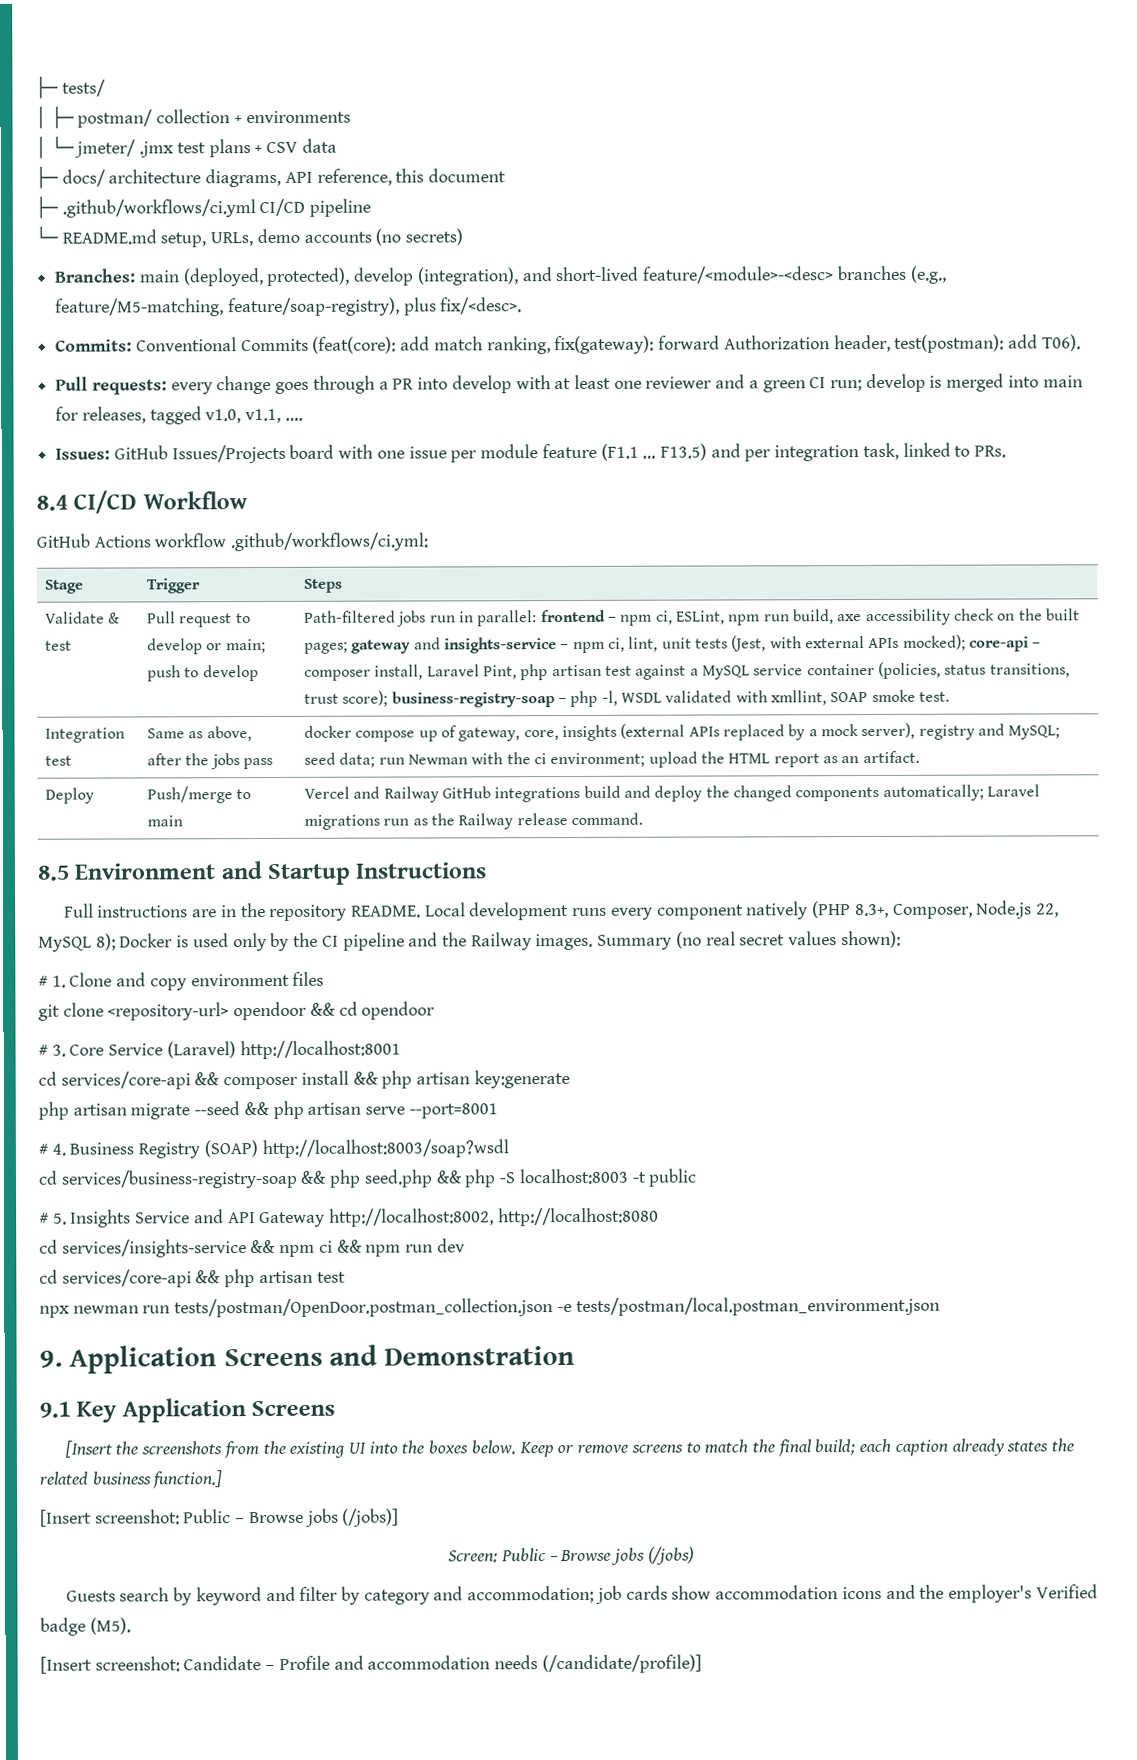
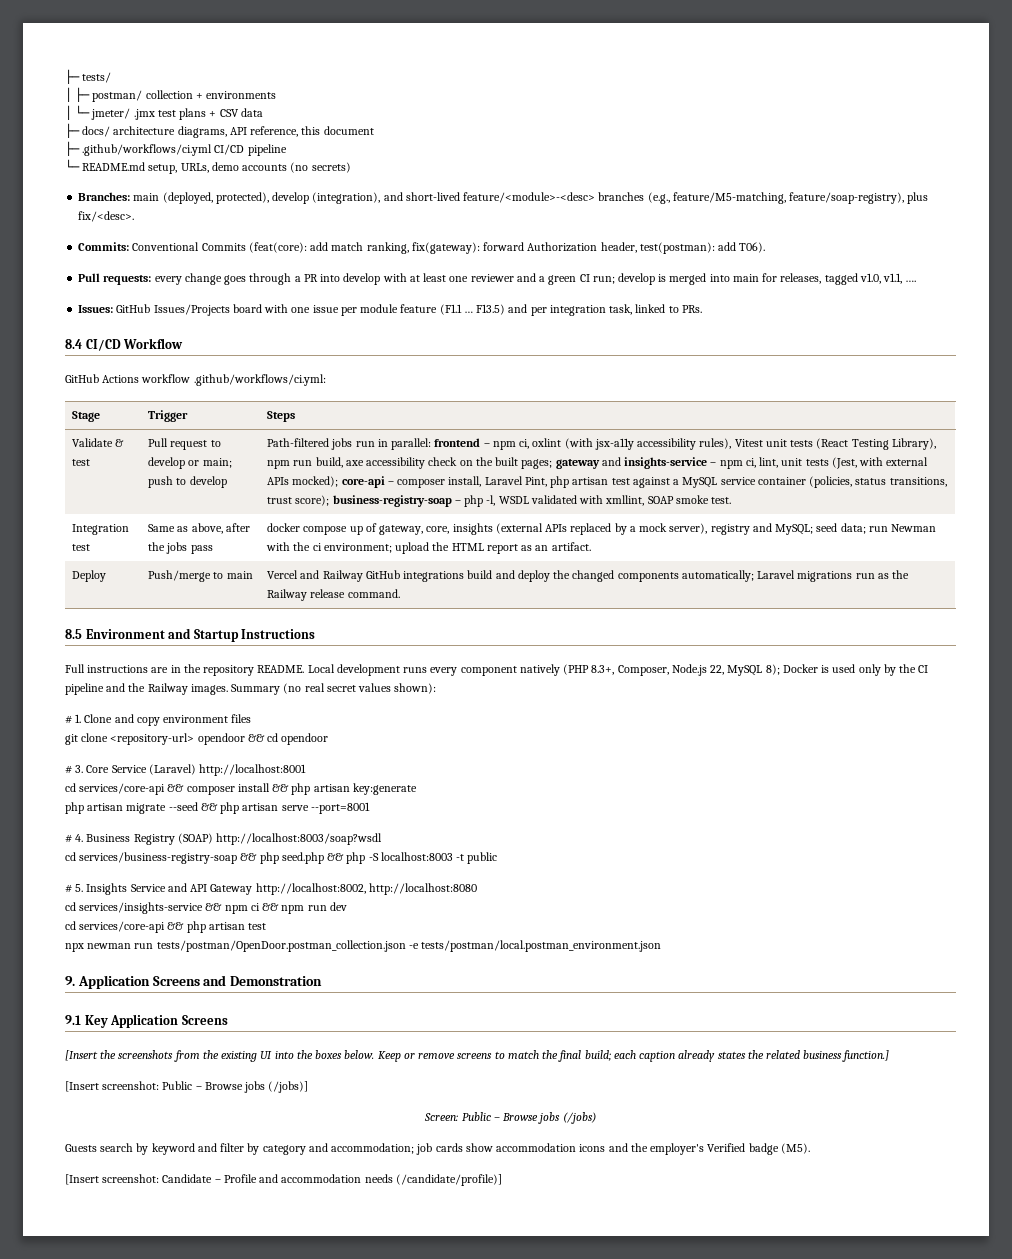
- frontend – npm ci, ESLint, npm run build, axe accessibility check on the built pages;
+ frontend – npm ci, oxlint (with jsx-a11y accessibility rules), Vitest unit tests (React Testing Library), npm run build, axe accessibility check on the built pages;

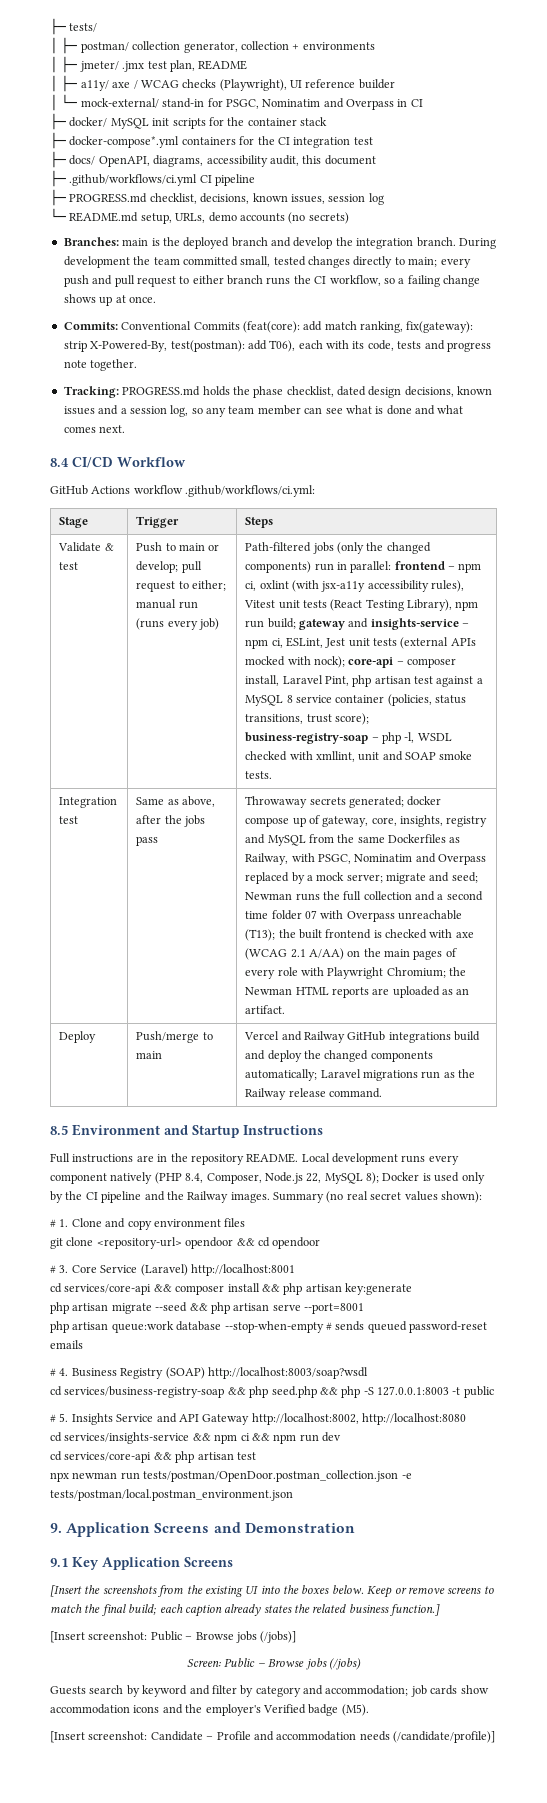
- │ ├─ postman/ collection + environments
+ │ ├─ postman/ collection generator, collection + environments
- │ └─ jmeter/ .jmx test plans + CSV data
- ├─ docs/ architecture diagrams, API reference, this document
+ │ ├─ jmeter/ .jmx test plan, README
+ │ ├─ a11y/ axe / WCAG checks (Playwright), UI reference builder
+ │ └─ mock-external/ stand-in for PSGC, Nominatim and Overpass in CI
+ ├─ docker/ MySQL init scripts for the container stack
+ ├─ docker-compose*.yml containers for the CI integration test
+ ├─ docs/ OpenAPI, diagrams, accessibility audit, this document
- ├─ .github/workflows/ci.yml CI/CD pipeline
+ ├─ .github/workflows/ci.yml CI pipeline
+ ├─ PROGRESS.md checklist, decisions, known issues, session log
- Branches: main (deployed, protected), develop (integration), and short-lived feature/<module>-<desc> branches (e.g., feature/M5-matching, feature/soap-registry), plus fix/<desc>.
+ Branches: main is the deployed branch and develop the integration branch. During development the team committed small, tested changes directly to main; every push and pull request to either branch runs the CI workflow, so a failing change shows up at once.
- Commits: Conventional Commits (feat(core): add match ranking, fix(gateway): forward Authorization header, test(postman): add T06).
- Pull requests: every change goes through a PR into develop with at least one reviewer and a green CI run; develop is merged into main for releases, tagged v1.0, v1.1, ….
- Issues: GitHub Issues/Projects board with one issue per module feature (F1.1 … F13.5) and per integration task, linked to PRs.
+ Commits: Conventional Commits (feat(core): add match ranking, fix(gateway): strip X-Powered-By, test(postman): add T06), each with its code, tests and progress note together.
+ Tracking: PROGRESS.md holds the phase checklist, dated design decisions, known issues and a session log, so any team member can see what is done and what comes next.
- Pull request to develop or main; push to develop | Path-filtered jobs run in parallel: frontend – npm ci, oxlint (with jsx-a11y accessibility rules), Vitest unit tests (React Testing Library), npm run build, axe accessibility check on the built pages; gateway and insights-service – npm ci, lint, unit tests (Jest, with external APIs mocked); core-api – composer install, Laravel Pint, php artisan test against a MySQL service container (policies, status transitions, trust score); business-registry-soap – php -l, WSDL validated with xmllint, SOAP smoke test.
+ Push to main or develop; pull request to either; manual run (runs every job) | Path-filtered jobs (only the changed components) run in parallel: frontend – npm ci, oxlint (with jsx-a11y accessibility rules), Vitest unit tests (React Testing Library), npm run build; gateway and insights-service – npm ci, ESLint, Jest unit tests (external APIs mocked with nock); core-api – composer install, Laravel Pint, php artisan test against a MySQL 8 service container (policies, status transitions, trust score); business-registry-soap – php -l, WSDL checked with xmllint, unit and SOAP smoke tests.
- docker compose up of gateway, core, insights (external APIs replaced by a mock server), registry and MySQL; seed data; run Newman with the ci environment; upload the HTML report as an artifact.
+ Throwaway secrets generated; docker compose up of gateway, core, insights, registry and MySQL from the same Dockerfiles as Railway, with PSGC, Nominatim and Overpass replaced by a mock server; migrate and seed; Newman runs the full collection and a second time folder 07 with Overpass unreachable (T13); the built frontend is checked with axe (WCAG 2.1 A/AA) on the main pages of every role with Playwright Chromium; the Newman HTML reports are uploaded as an artifact.
- Local development runs every component natively (PHP 8.3+, Composer, Node.js 22, MySQL 8); Docker is used only by the CI pipeline and the Railway images.
+ Local development runs every component natively (PHP 8.4, Composer, Node.js 22, MySQL 8); Docker is used only by the CI pipeline and the Railway images.
+ php artisan queue:work database --stop-when-empty # sends queued password-reset emails
- cd services/business-registry-soap && php seed.php && php -S localhost:8003 -t public
+ cd services/business-registry-soap && php seed.php && php -S 127.0.0.1:8003 -t public

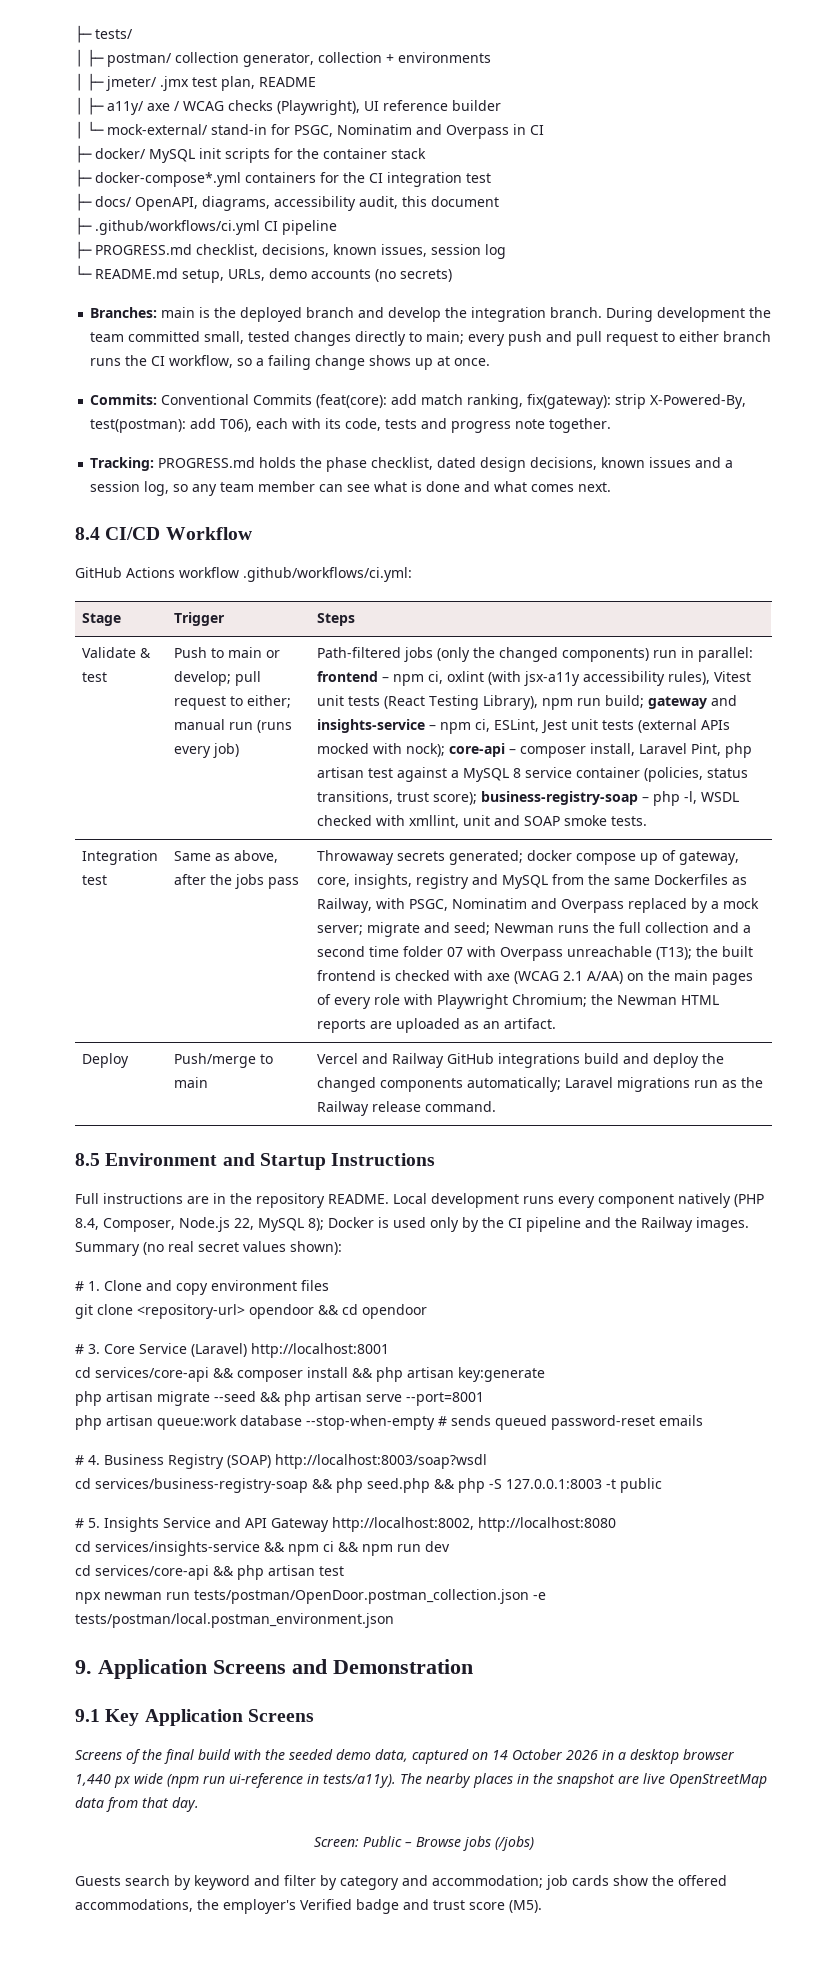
- [Insert the screenshots from the existing UI into the boxes below. Keep or remove screens to match the final build; each caption already states the related business function.]
- [Insert screenshot: Public – Browse jobs (/jobs)]
+ Screens of the final build with the seeded demo data, captured on 14 October 2026 in a desktop browser 1,440 px wide (npm run ui-reference in tests/a11y). The nearby places in the snapshot are live OpenStreetMap data from that day.
- Guests search by keyword and filter by category and accommodation; job cards show accommodation icons and the employer's Verified badge (M5).
- [Insert screenshot: Candidate – Profile and accommodation needs (/candidate/profile)]
+ Guests search by keyword and filter by category and accommodation; job cards show the offered accommodations, the employer's Verified badge and trust score (M5).

